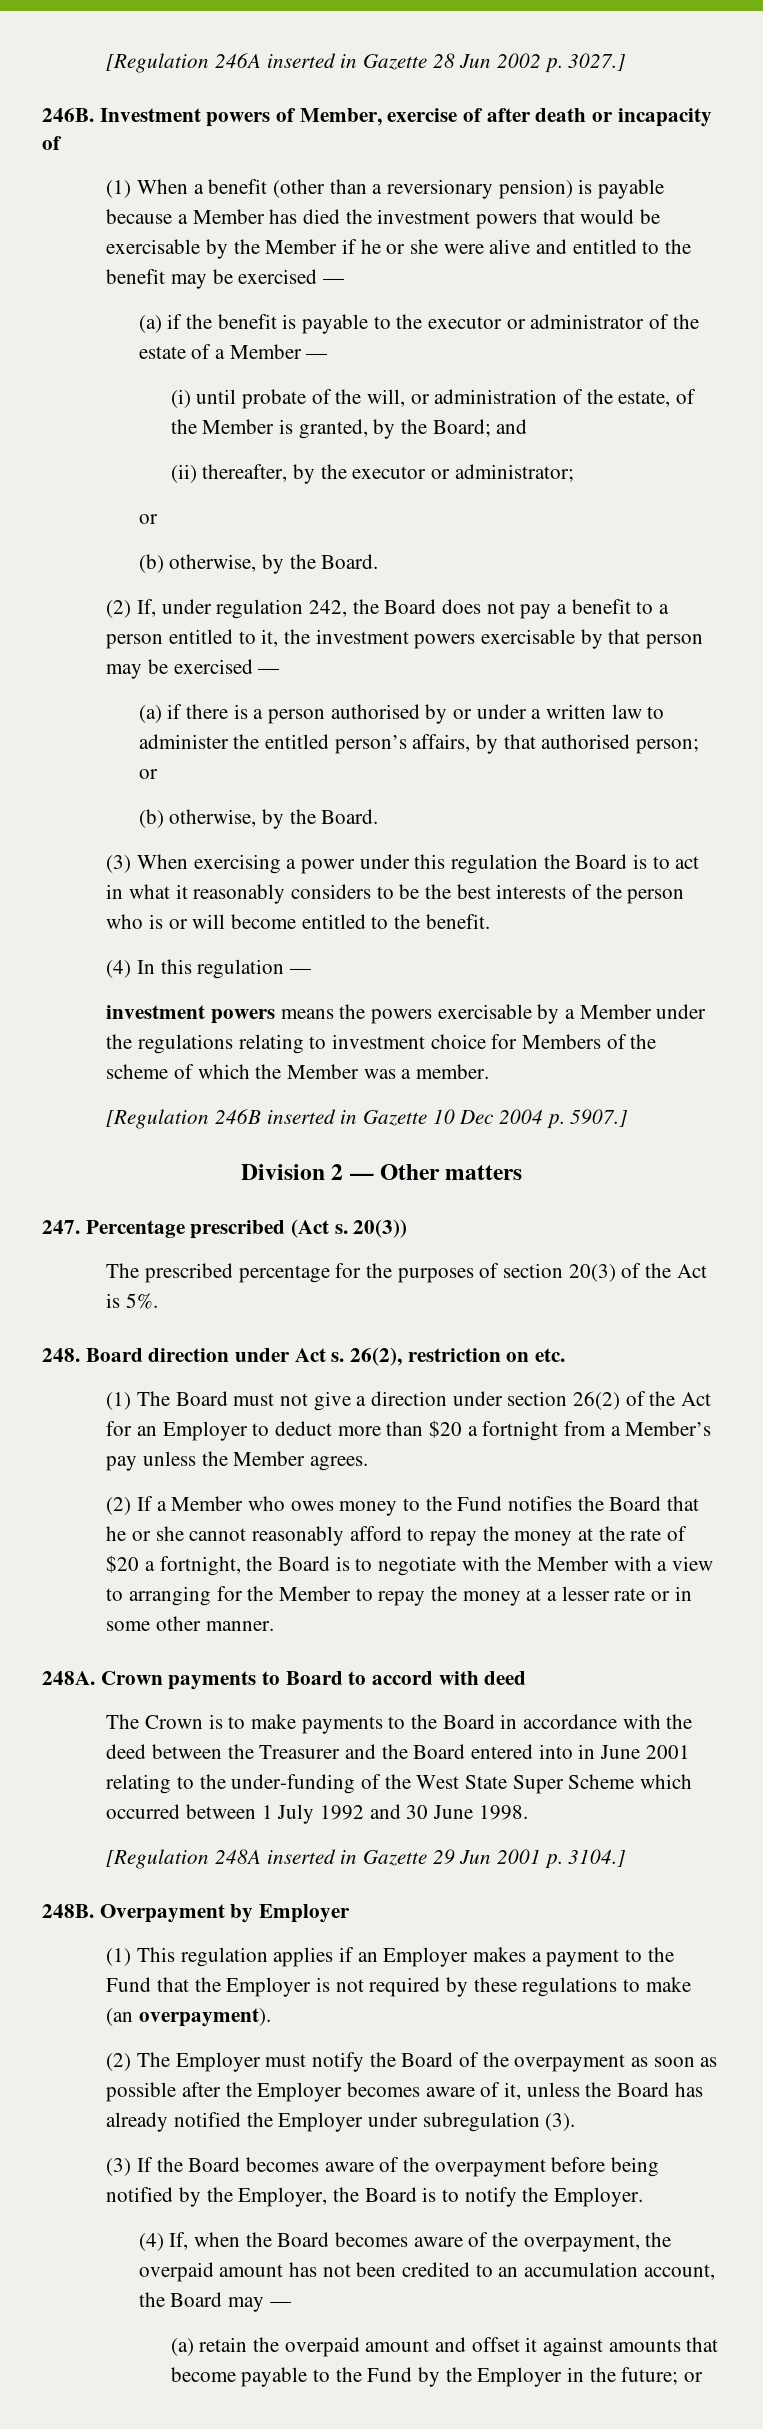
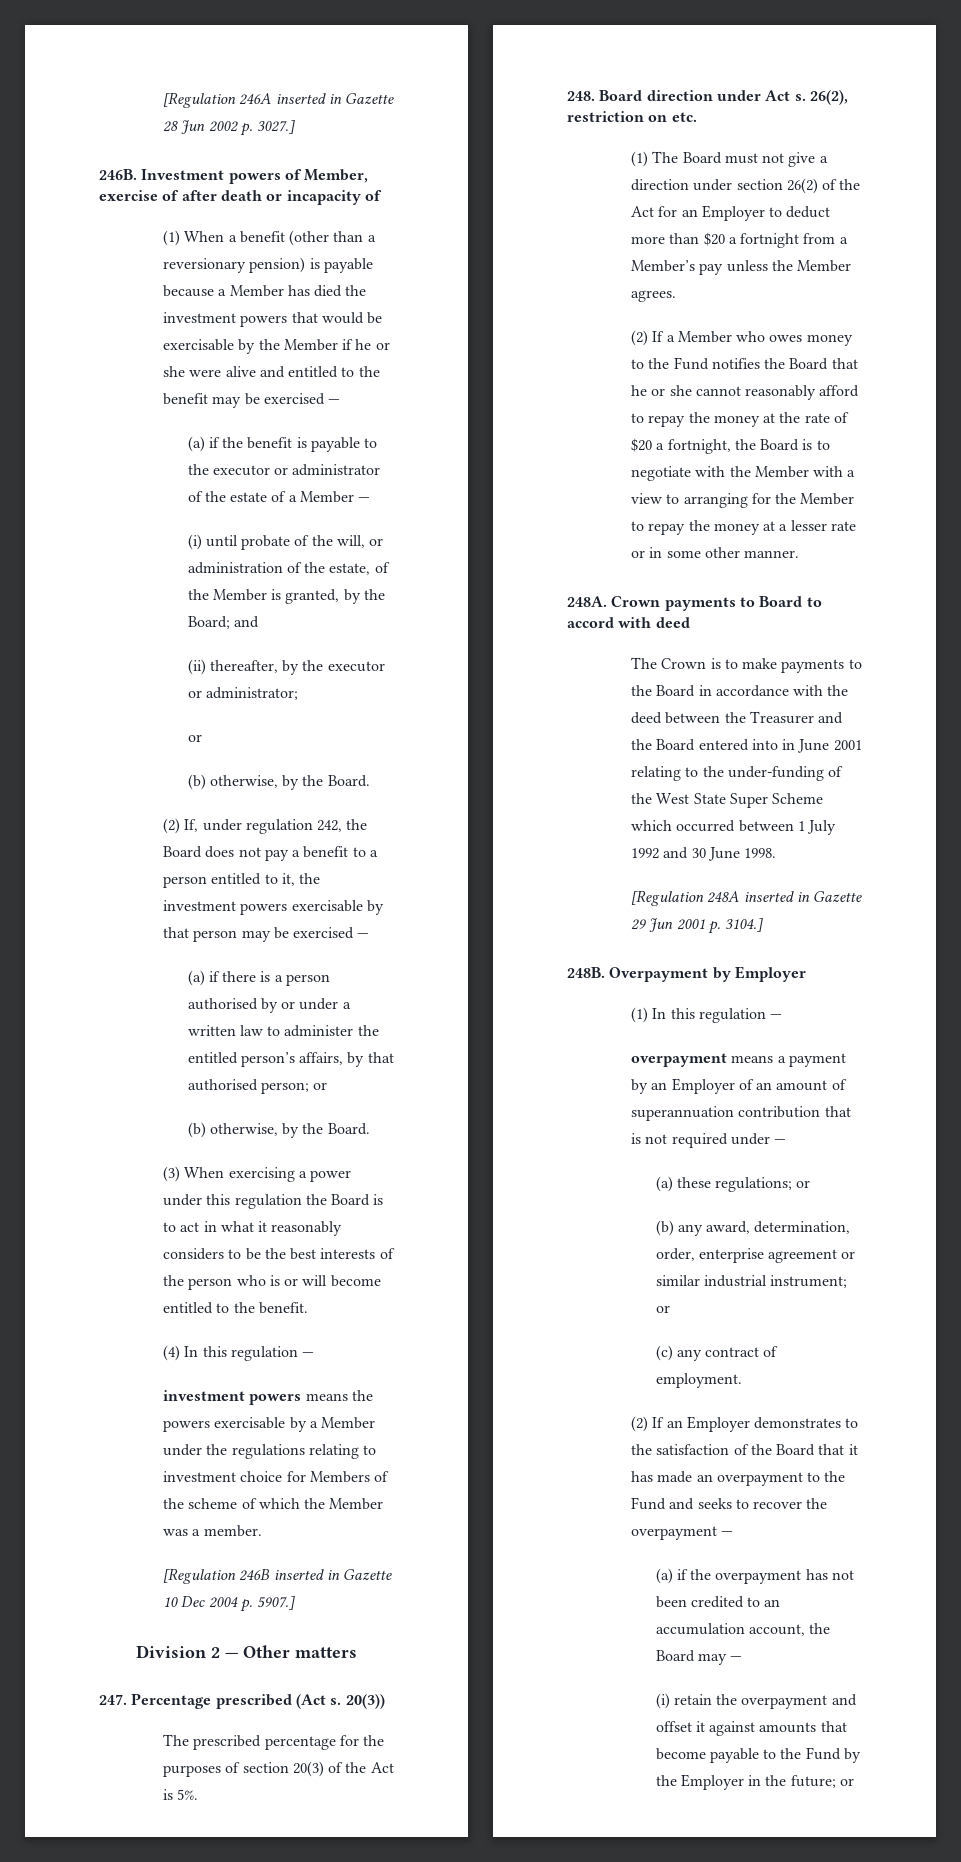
- (1) This regulation applies if an Employer makes a payment to the Fund that the Employer is not required by these regulations to make (an overpayment).
- (2) The Employer must notify the Board of the overpayment as soon as possible after the Employer becomes aware of it, unless the Board has already notified the Employer under subregulation (3).
- (3) If the Board becomes aware of the overpayment before being notified by the Employer, the Board is to notify the Employer.
- (4) If, when the Board becomes aware of the overpayment, the overpaid amount has not been credited to an accumulation account, the Board may —
+ (1) In this regulation —
+ overpayment means a payment by an Employer of an amount of superannuation contribution that is not required under —
+ (a) these regulations; or
+ (b) any award, determination, order, enterprise agreement or similar industrial instrument; or
+ (c) any contract of employment.
+ (2) If an Employer demonstrates to the satisfaction of the Board that it has made an overpayment to the Fund and seeks to recover the overpayment —
+ (a) if the overpayment has not been credited to an accumulation account, the Board may —
- (a) retain the overpaid amount and offset it against amounts that become payable to the Fund by the Employer in the future; or
+ (i) retain the overpayment and offset it against amounts that become payable to the Fund by the Employer in the future; or

